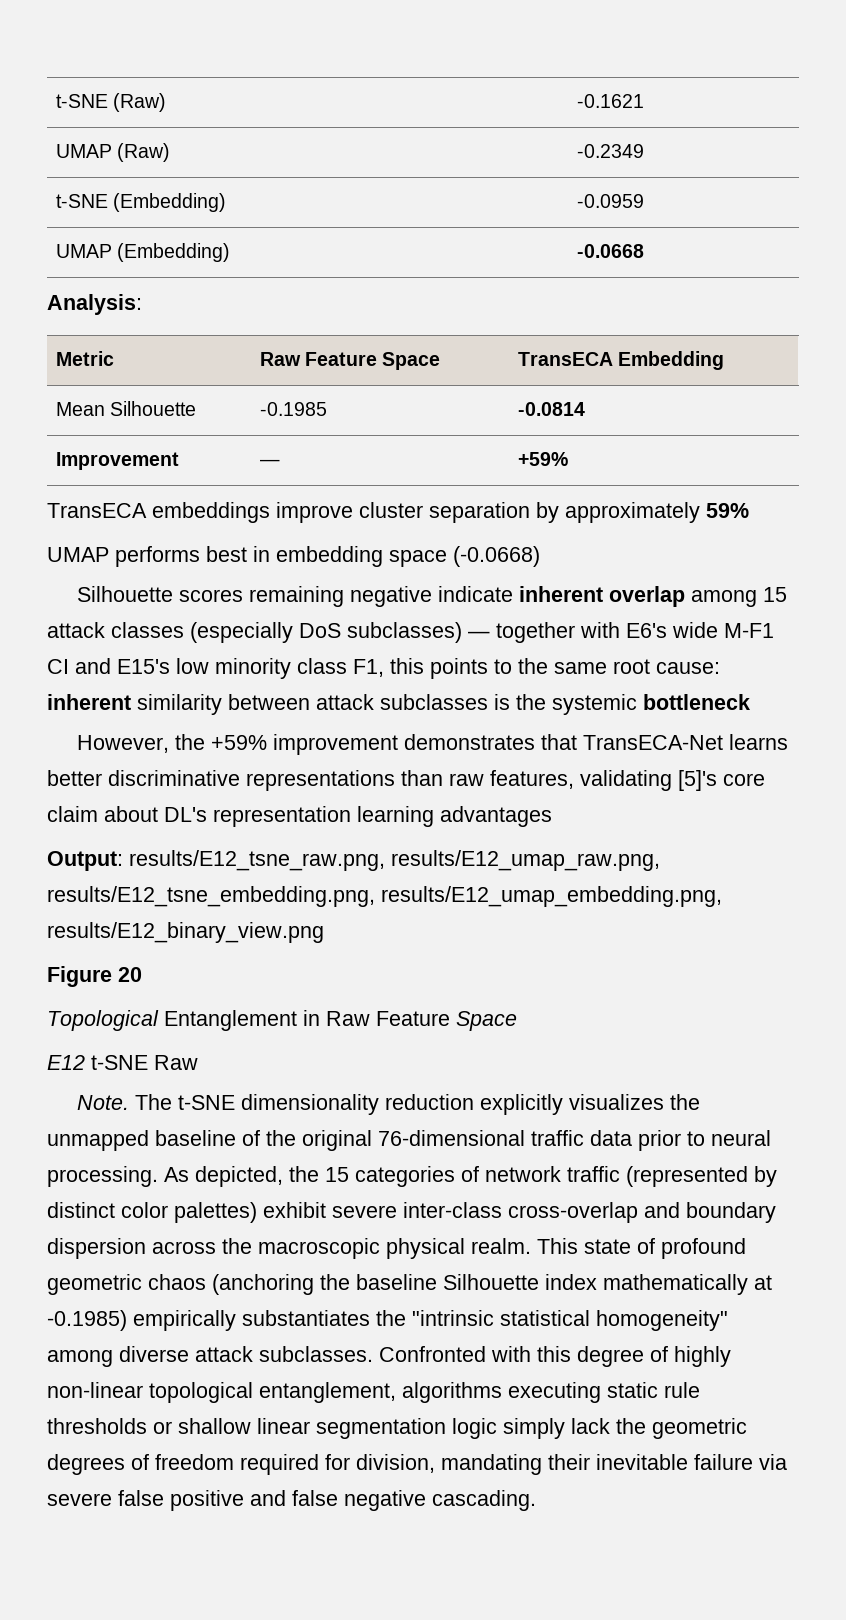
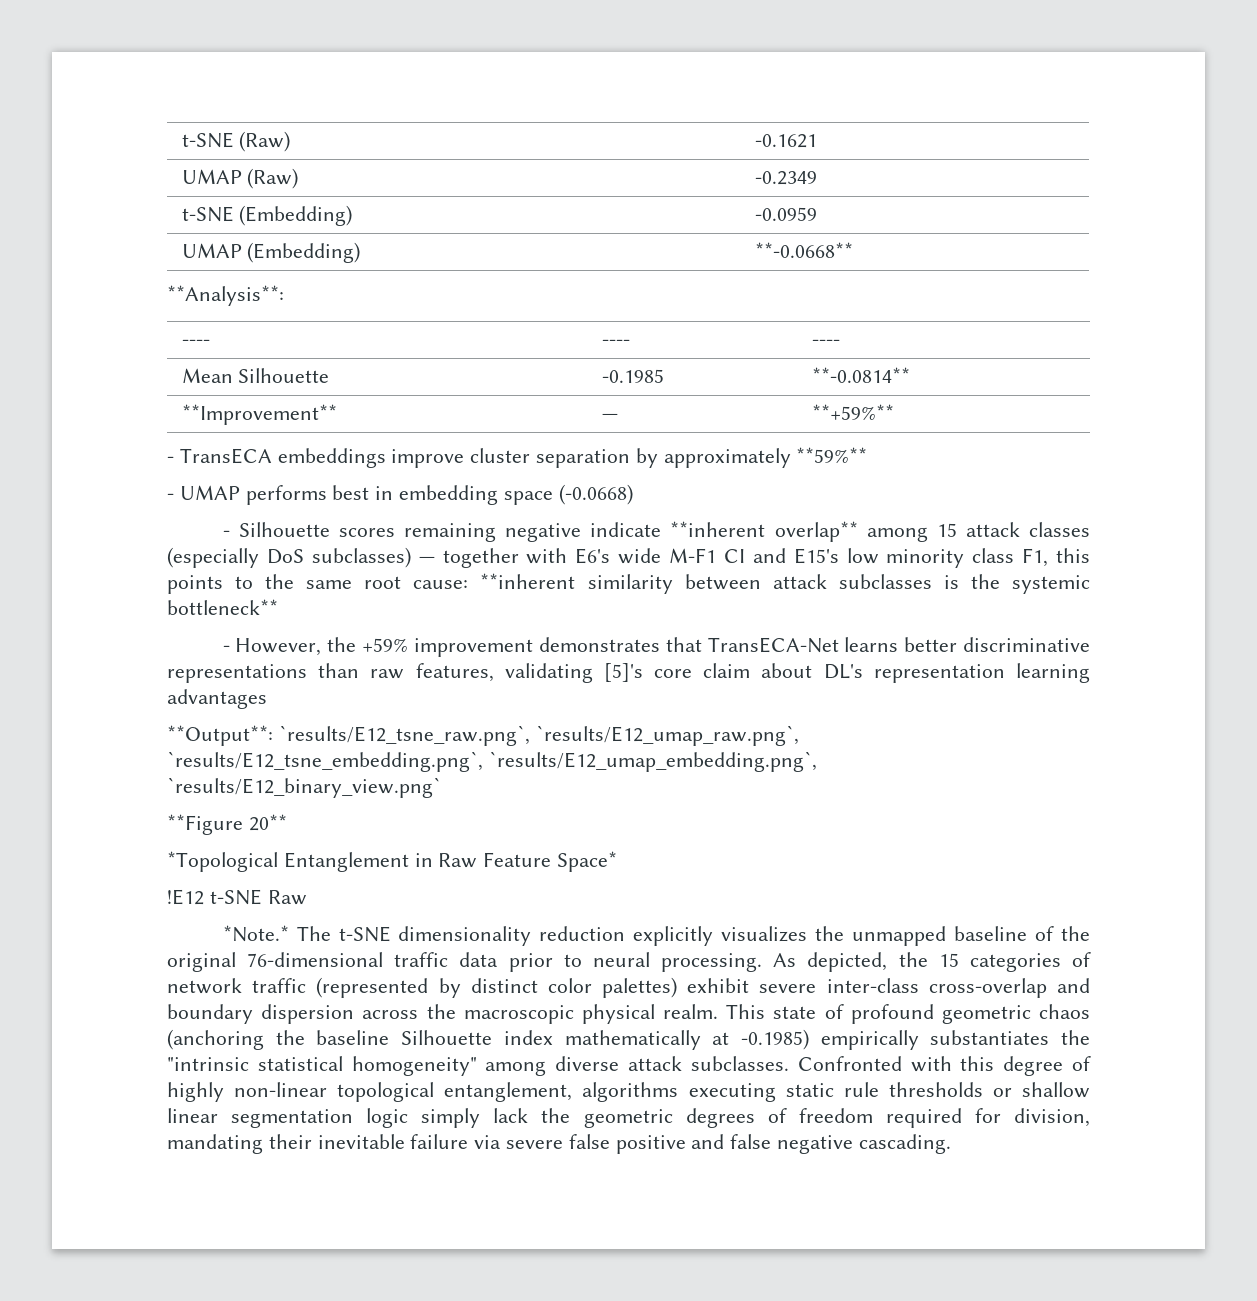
- UMAP (Embedding) | -0.0668
- Analysis:
- Metric | Raw Feature Space | TransECA Embedding
+ UMAP (Embedding) | **-0.0668**
+ **Analysis**:
+ ---- | ---- | ----
- Mean Silhouette | -0.1985 | -0.0814
- Improvement | — | +59%
- TransECA embeddings improve cluster separation by approximately 59%
- UMAP performs best in embedding space (-0.0668)
+ Mean Silhouette | -0.1985 | **-0.0814**
+ **Improvement** | — | **+59%**
+ - TransECA embeddings improve cluster separation by approximately **59%**
+ - UMAP performs best in embedding space (-0.0668)
- Silhouette scores remaining negative indicate inherent overlap among 15 attack classes (especially DoS subclasses) — together with E6's wide M-F1 CI and E15's low minority class F1, this points to the same root cause:
+ - Silhouette scores remaining negative indicate **inherent overlap** among 15 attack classes (especially DoS subclasses) — together with E6's wide M-F1 CI and E15's low minority class F1, this points to the same root cause:
- inherent similarity between attack subclasses is the systemic bottleneck
- However, the +59% improvement demonstrates that TransECA-Net learns better discriminative representations than raw features, validating [5]'s core claim about DL's representation learning advantages
+ **inherent similarity between attack subclasses is the systemic bottleneck**
+ - However, the +59% improvement demonstrates that TransECA-Net learns better discriminative representations than raw features, validating [5]'s core claim about DL's representation learning advantages
- Output: results/E12_tsne_raw.png, results/E12_umap_raw.png, results/E12_tsne_embedding.png, results/E12_umap_embedding.png, results/E12_binary_view.png
- Figure 20
- Topological Entanglement in Raw Feature Space
- E12 t-SNE Raw
+ **Output**: `results/E12_tsne_raw.png`, `results/E12_umap_raw.png`, `results/E12_tsne_embedding.png`, `results/E12_umap_embedding.png`, `results/E12_binary_view.png`
+ **Figure 20**
+ *Topological Entanglement in Raw Feature Space*
+ !E12 t-SNE Raw
- Note. The t-SNE dimensionality reduction explicitly visualizes the unmapped baseline of the original 76-dimensional traffic data prior to neural processing.
+ *Note.* The t-SNE dimensionality reduction explicitly visualizes the unmapped baseline of the original 76-dimensional traffic data prior to neural processing.

